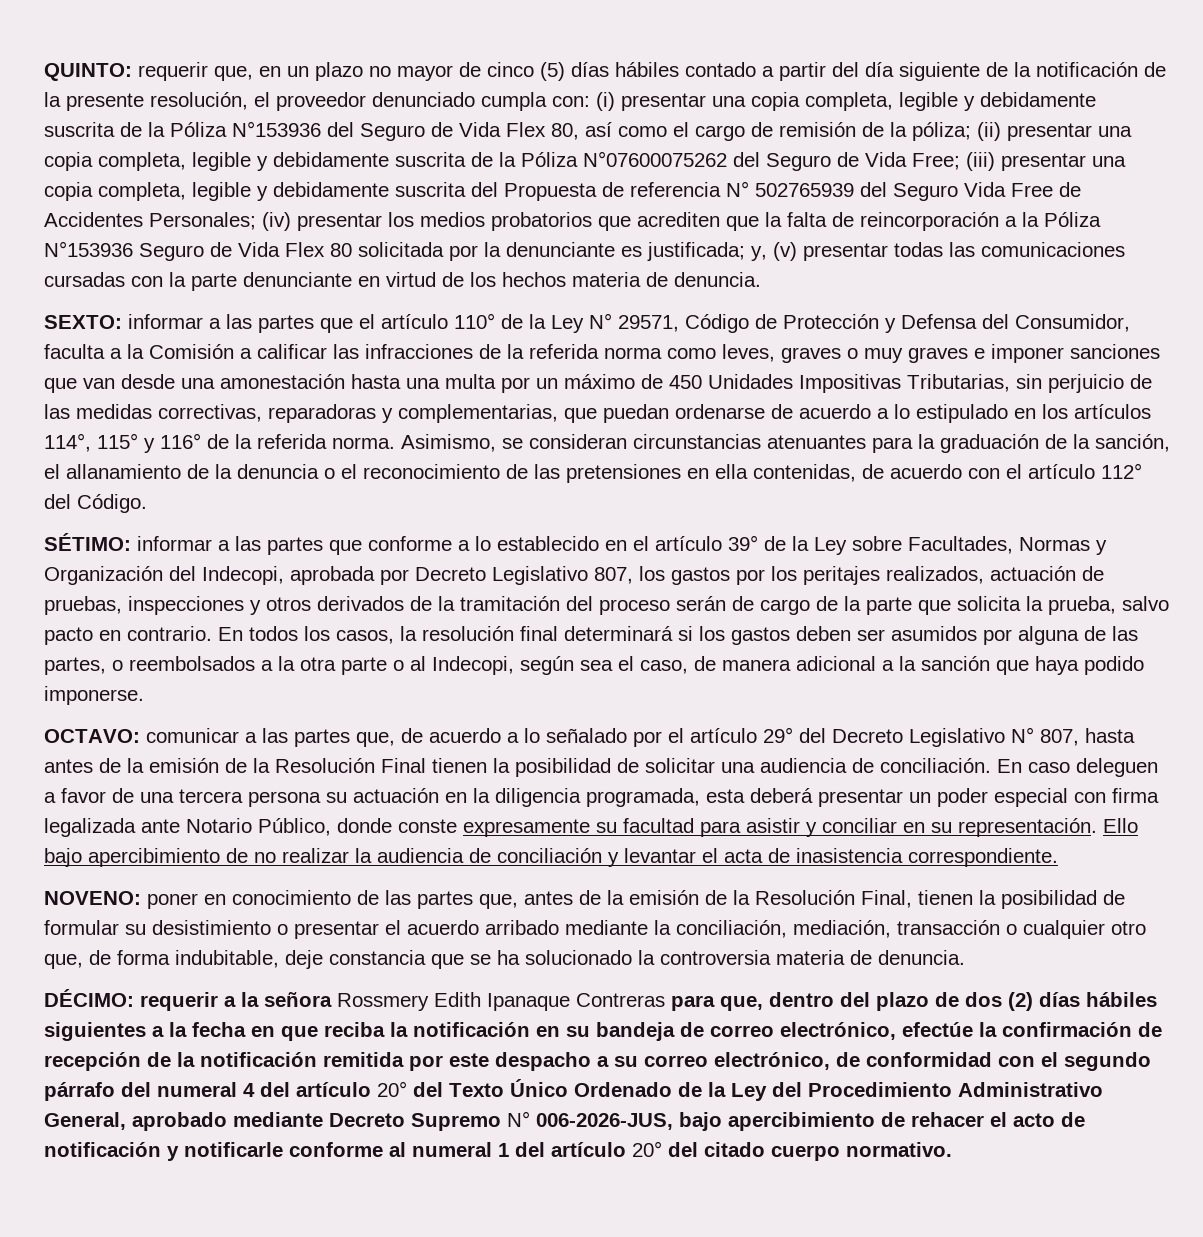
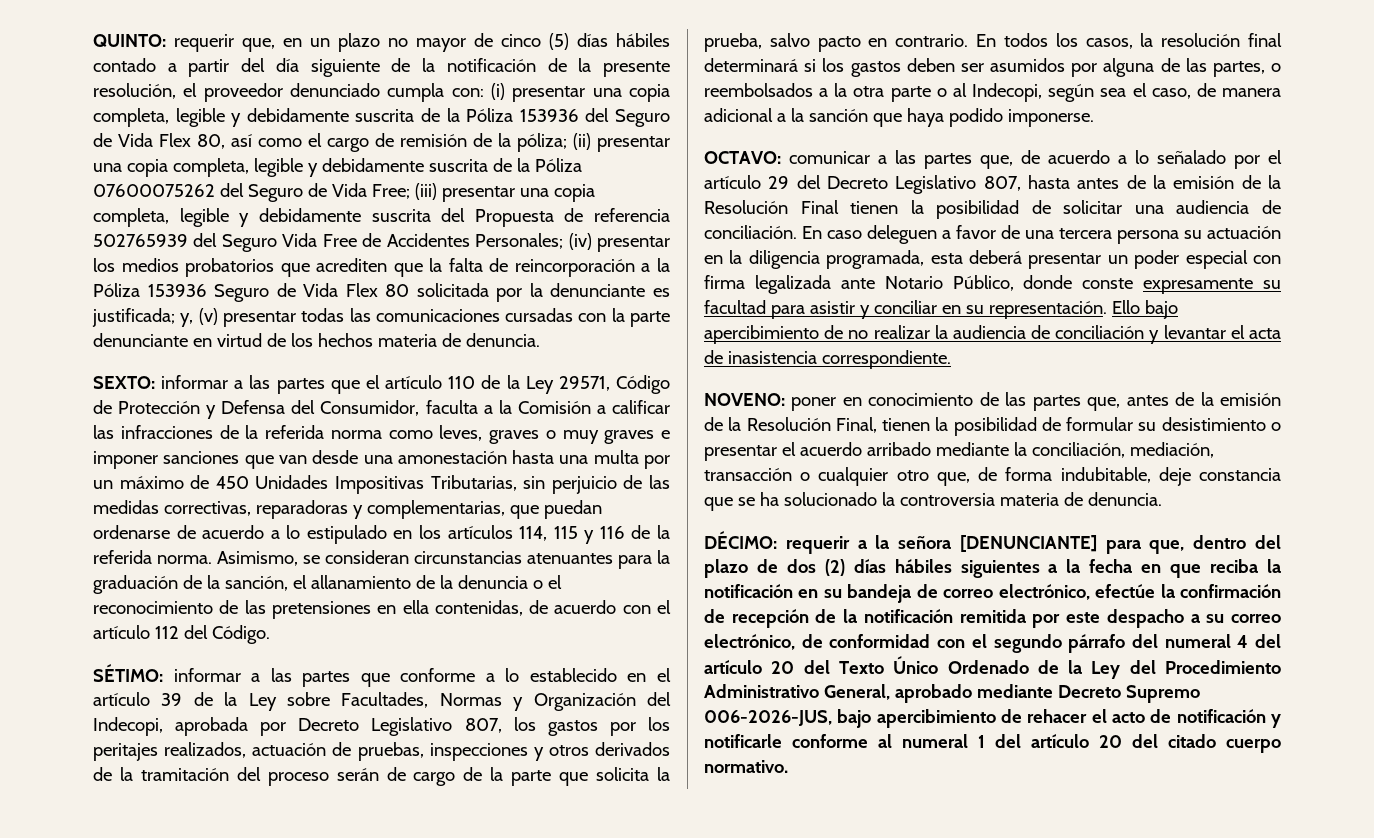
- (i) presentar una copia completa, legible y debidamente suscrita de la Póliza N°153936 del Seguro de Vida Flex 80, así como el cargo de remisión de la póliza;
+ (i) presentar una copia completa, legible y debidamente suscrita de la Póliza 153936 del Seguro de Vida Flex 80, así como el cargo de remisión de la póliza;
- (ii) presentar una copia completa, legible y debidamente suscrita de la Póliza N°07600075262 del Seguro de Vida Free;
+ (ii) presentar una copia completa, legible y debidamente suscrita de la Póliza 07600075262 del Seguro de Vida Free;
- (iii) presentar una copia completa, legible y debidamente suscrita del Propuesta de referencia N° 502765939 del Seguro Vida Free de Accidentes Personales;
+ (iii) presentar una copia completa, legible y debidamente suscrita del Propuesta de referencia 502765939 del Seguro Vida Free de Accidentes Personales;
- (iv) presentar los medios probatorios que acrediten que la falta de reincorporación a la Póliza N°153936 Seguro de Vida Flex 80 solicitada por la denunciante es justificada;
+ (iv) presentar los medios probatorios que acrediten que la falta de reincorporación a la Póliza 153936 Seguro de Vida Flex 80 solicitada por la denunciante es justificada;
- informar a las partes que el artículo 110° de la Ley N° 29571, Código de Protección y Defensa del Consumidor, faculta a la Comisión a calificar las infracciones de la referida norma como leves, graves o muy graves e imponer sanciones que van desde una amonestación hasta una multa por un máximo de 450 Unidades Impositivas Tributarias, sin perjuicio de las medidas correctivas, reparadoras y complementarias, que puedan ordenarse de acuerdo a lo estipulado en los artículos 114°, 115° y 116° de la referida norma.
+ informar a las partes que el artículo 110 de la Ley 29571, Código de Protección y Defensa del Consumidor, faculta a la Comisión a calificar las infracciones de la referida norma como leves, graves o muy graves e imponer sanciones que van desde una amonestación hasta una multa por un máximo de 450 Unidades Impositivas Tributarias, sin perjuicio de las medidas correctivas, reparadoras y complementarias, que puedan ordenarse de acuerdo a lo estipulado en los artículos 114, 115 y 116 de la referida norma.
- Asimismo, se consideran circunstancias atenuantes para la graduación de la sanción, el allanamiento de la denuncia o el reconocimiento de las pretensiones en ella contenidas, de acuerdo con el artículo 112° del Código.
+ Asimismo, se consideran circunstancias atenuantes para la graduación de la sanción, el allanamiento de la denuncia o el reconocimiento de las pretensiones en ella contenidas, de acuerdo con el artículo 112 del Código.
- SÉTIMO: informar a las partes que conforme a lo establecido en el artículo 39° de la Ley sobre Facultades, Normas y Organización del Indecopi, aprobada por Decreto Legislativo 807, los gastos por los peritajes realizados, actuación de pruebas, inspecciones y otros derivados de la tramitación del proceso serán de cargo de la parte que solicita la prueba, salvo pacto en contrario.
+ SÉTIMO: informar a las partes que conforme a lo establecido en el artículo 39 de la Ley sobre Facultades, Normas y Organización del Indecopi, aprobada por Decreto Legislativo 807, los gastos por los peritajes realizados, actuación de pruebas, inspecciones y otros derivados de la tramitación del proceso serán de cargo de la parte que solicita la prueba, salvo pacto en contrario.
- OCTAVO: comunicar a las partes que, de acuerdo a lo señalado por el artículo 29° del Decreto Legislativo N° 807, hasta antes de la emisión de la Resolución Final tienen la posibilidad de solicitar una audiencia de conciliación.
+ OCTAVO: comunicar a las partes que, de acuerdo a lo señalado por el artículo 29 del Decreto Legislativo 807, hasta antes de la emisión de la Resolución Final tienen la posibilidad de solicitar una audiencia de conciliación.
- requerir a la señora Rossmery Edith Ipanaque Contreras para que, dentro del plazo de dos (2) días hábiles siguientes a la fecha en que reciba la notificación en su bandeja de correo electrónico, efectúe la confirmación de recepción de la notificación remitida por este despacho a su correo electrónico, de conformidad con el segundo párrafo del numeral 4 del artículo 20° del Texto Único Ordenado de la Ley del Procedimiento Administrativo General, aprobado mediante Decreto Supremo N° 006-2026-JUS, bajo apercibimiento de rehacer el acto de notificación y notificarle conforme al numeral 1 del artículo 20° del citado cuerpo normativo.
+ requerir a la señora [DENUNCIANTE] para que, dentro del plazo de dos (2) días hábiles siguientes a la fecha en que reciba la notificación en su bandeja de correo electrónico, efectúe la confirmación de recepción de la notificación remitida por este despacho a su correo electrónico, de conformidad con el segundo párrafo del numeral 4 del artículo 20 del Texto Único Ordenado de la Ley del Procedimiento Administrativo General, aprobado mediante Decreto Supremo 006-2026-JUS, bajo apercibimiento de rehacer el acto de notificación y notificarle conforme al numeral 1 del artículo 20 del citado cuerpo normativo.

